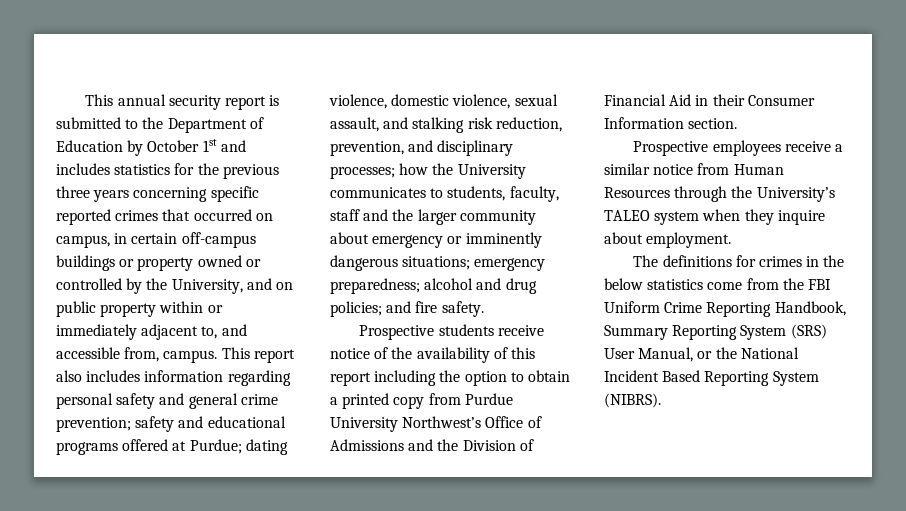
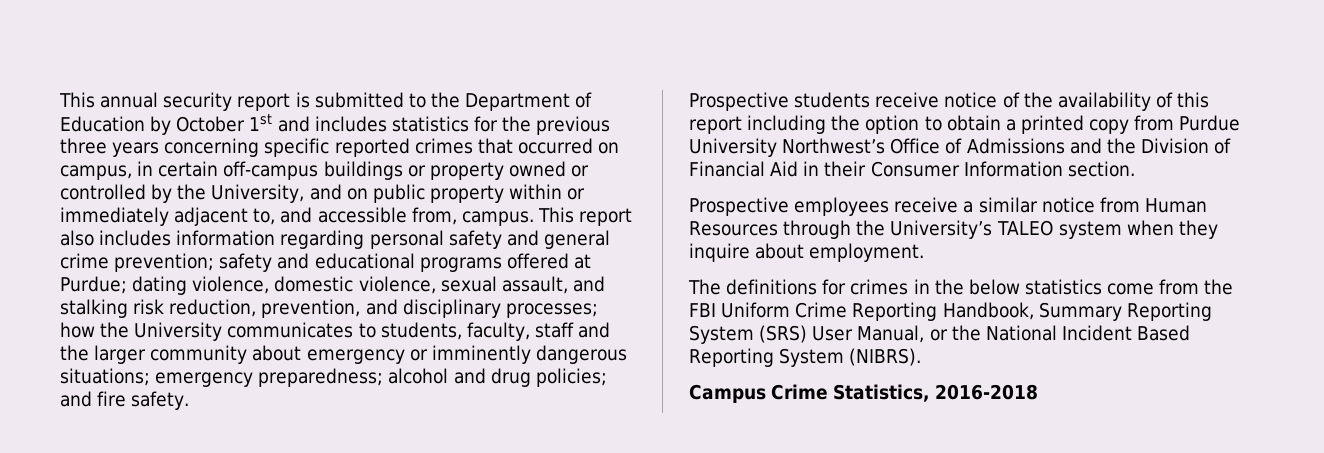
+ Campus Crime Statistics, 2016-2018

